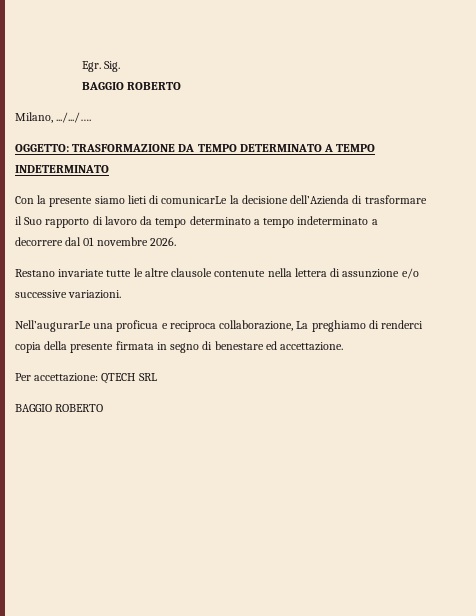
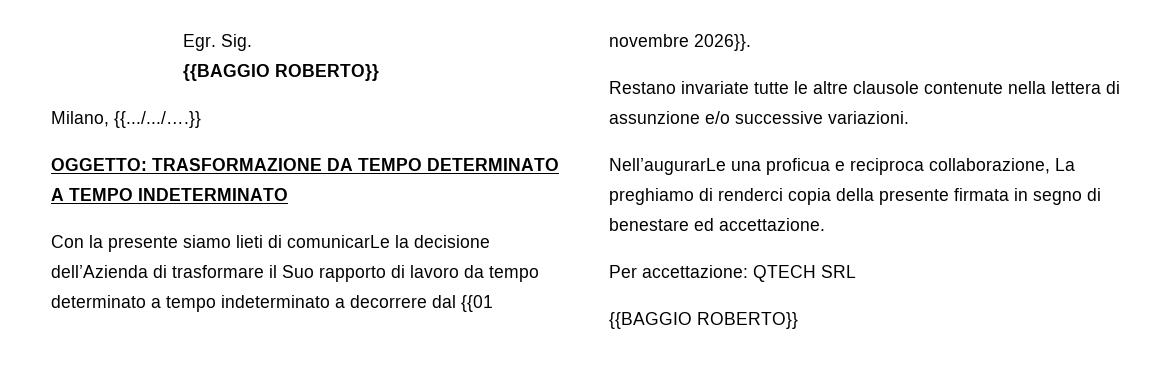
  Egr. Sig.
- BAGGIO ROBERTO
+ {{BAGGIO ROBERTO}}
- Milano, .../.../….
+ Milano, {{.../.../….}}
- Con la presente siamo lieti di comunicarLe la decisione dell’Azienda di trasformare il Suo rapporto di lavoro da tempo determinato a tempo indeterminato a decorrere dal 01 novembre 2026.
+ Con la presente siamo lieti di comunicarLe la decisione dell’Azienda di trasformare il Suo rapporto di lavoro da tempo determinato a tempo indeterminato a decorrere dal {{01 novembre 2026}}.
  Per accettazione: QTECH SRL
- BAGGIO ROBERTO
+ {{BAGGIO ROBERTO}}

